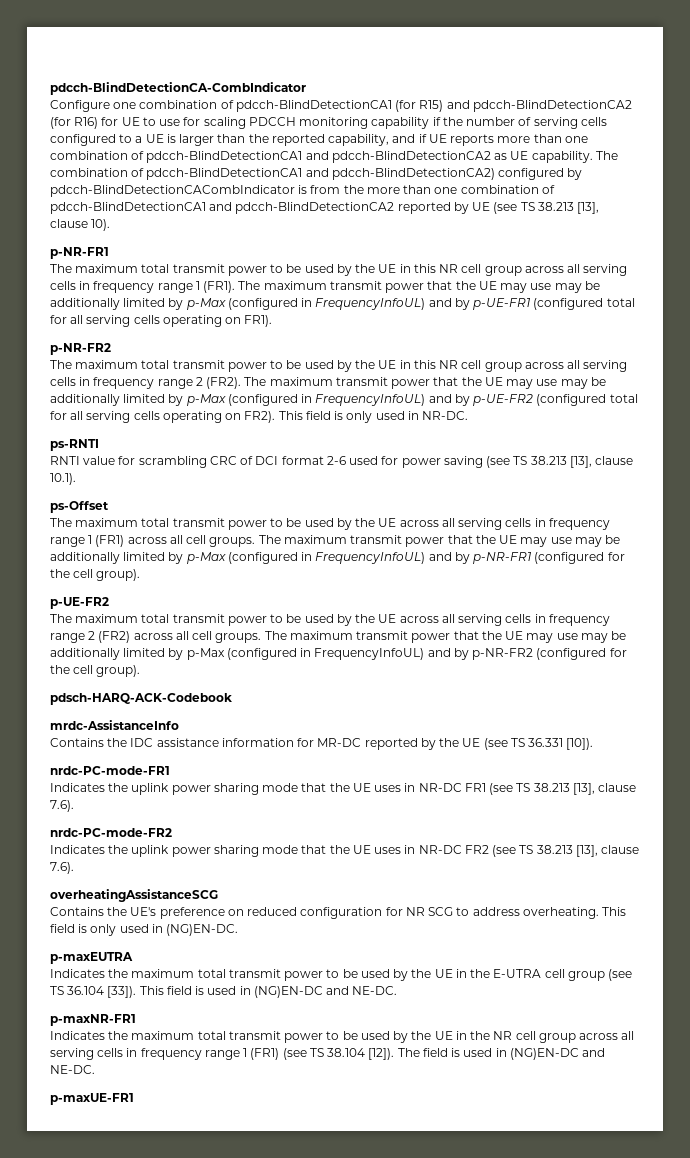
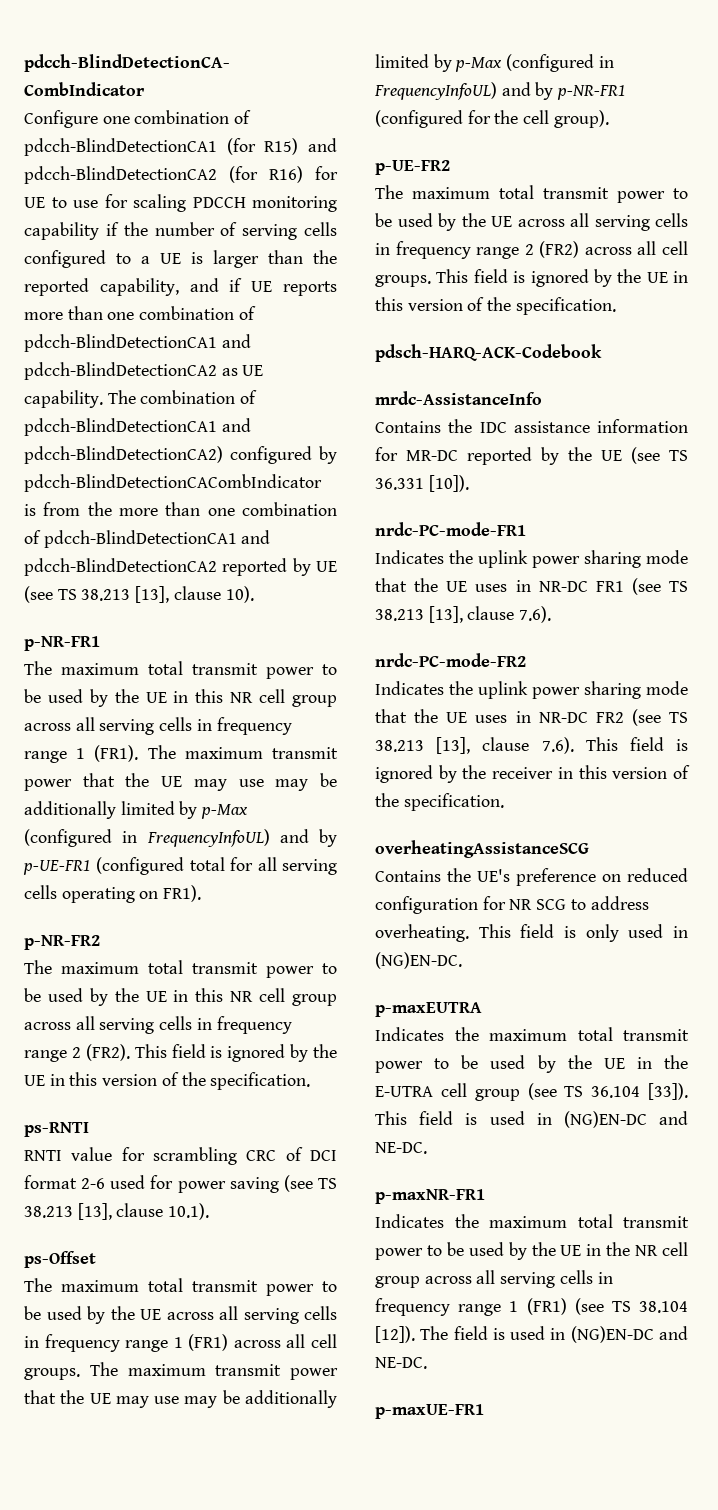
- The maximum total transmit power to be used by the UE in this NR cell group across all serving cells in frequency range 2 (FR2). The maximum transmit power that the UE may use may be additionally limited by p-Max (configured in FrequencyInfoUL) and by p-UE-FR2 (configured total for all serving cells operating on FR2). This field is only used in NR-DC.
+ The maximum total transmit power to be used by the UE in this NR cell group across all serving cells in frequency range 2 (FR2). This field is ignored by the UE in this version of the specification.
- The maximum total transmit power to be used by the UE across all serving cells in frequency range 2 (FR2) across all cell groups. The maximum transmit power that the UE may use may be additionally limited by p-Max (configured in FrequencyInfoUL) and by p-NR-FR2 (configured for the cell group).
+ The maximum total transmit power to be used by the UE across all serving cells in frequency range 2 (FR2) across all cell groups. This field is ignored by the UE in this version of the specification.
- Indicates the uplink power sharing mode that the UE uses in NR-DC FR2 (see TS 38.213 [13], clause 7.6).
+ Indicates the uplink power sharing mode that the UE uses in NR-DC FR2 (see TS 38.213 [13], clause 7.6). This field is ignored by the receiver in this version of the specification.

